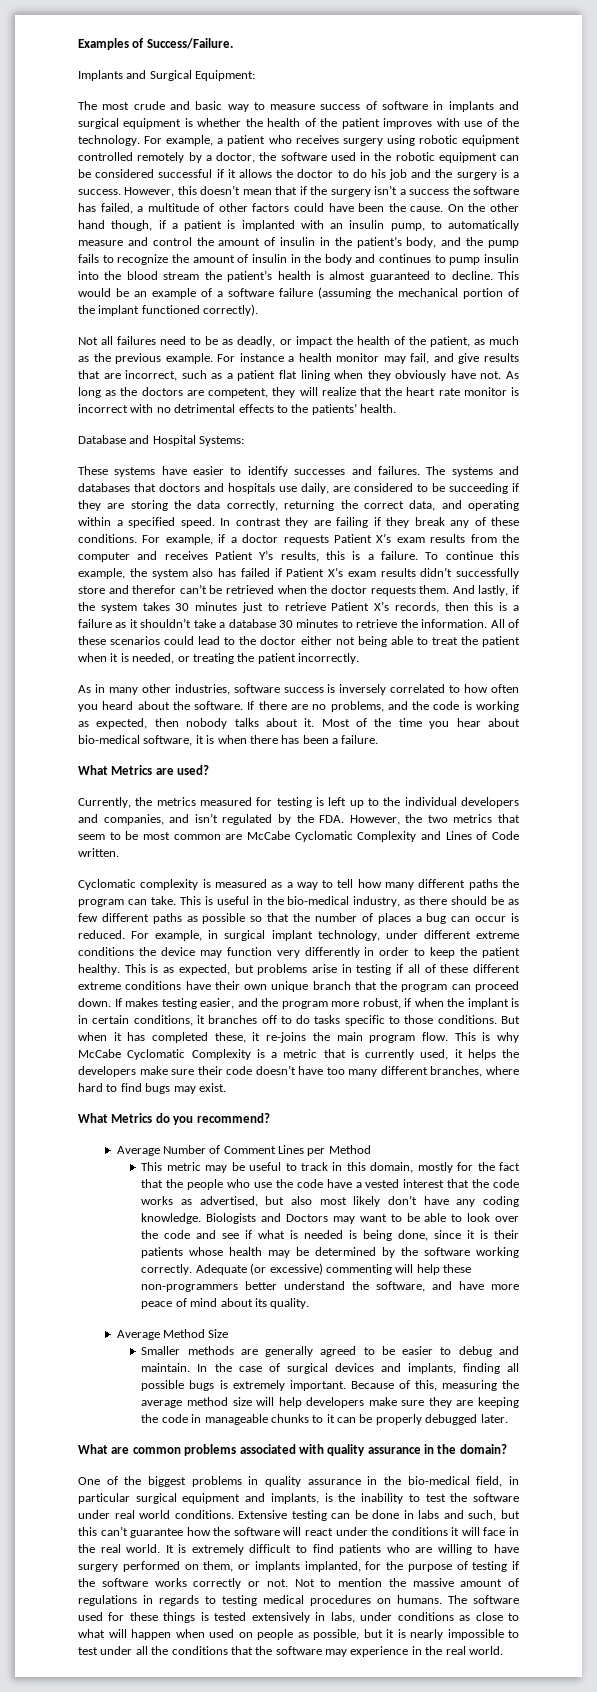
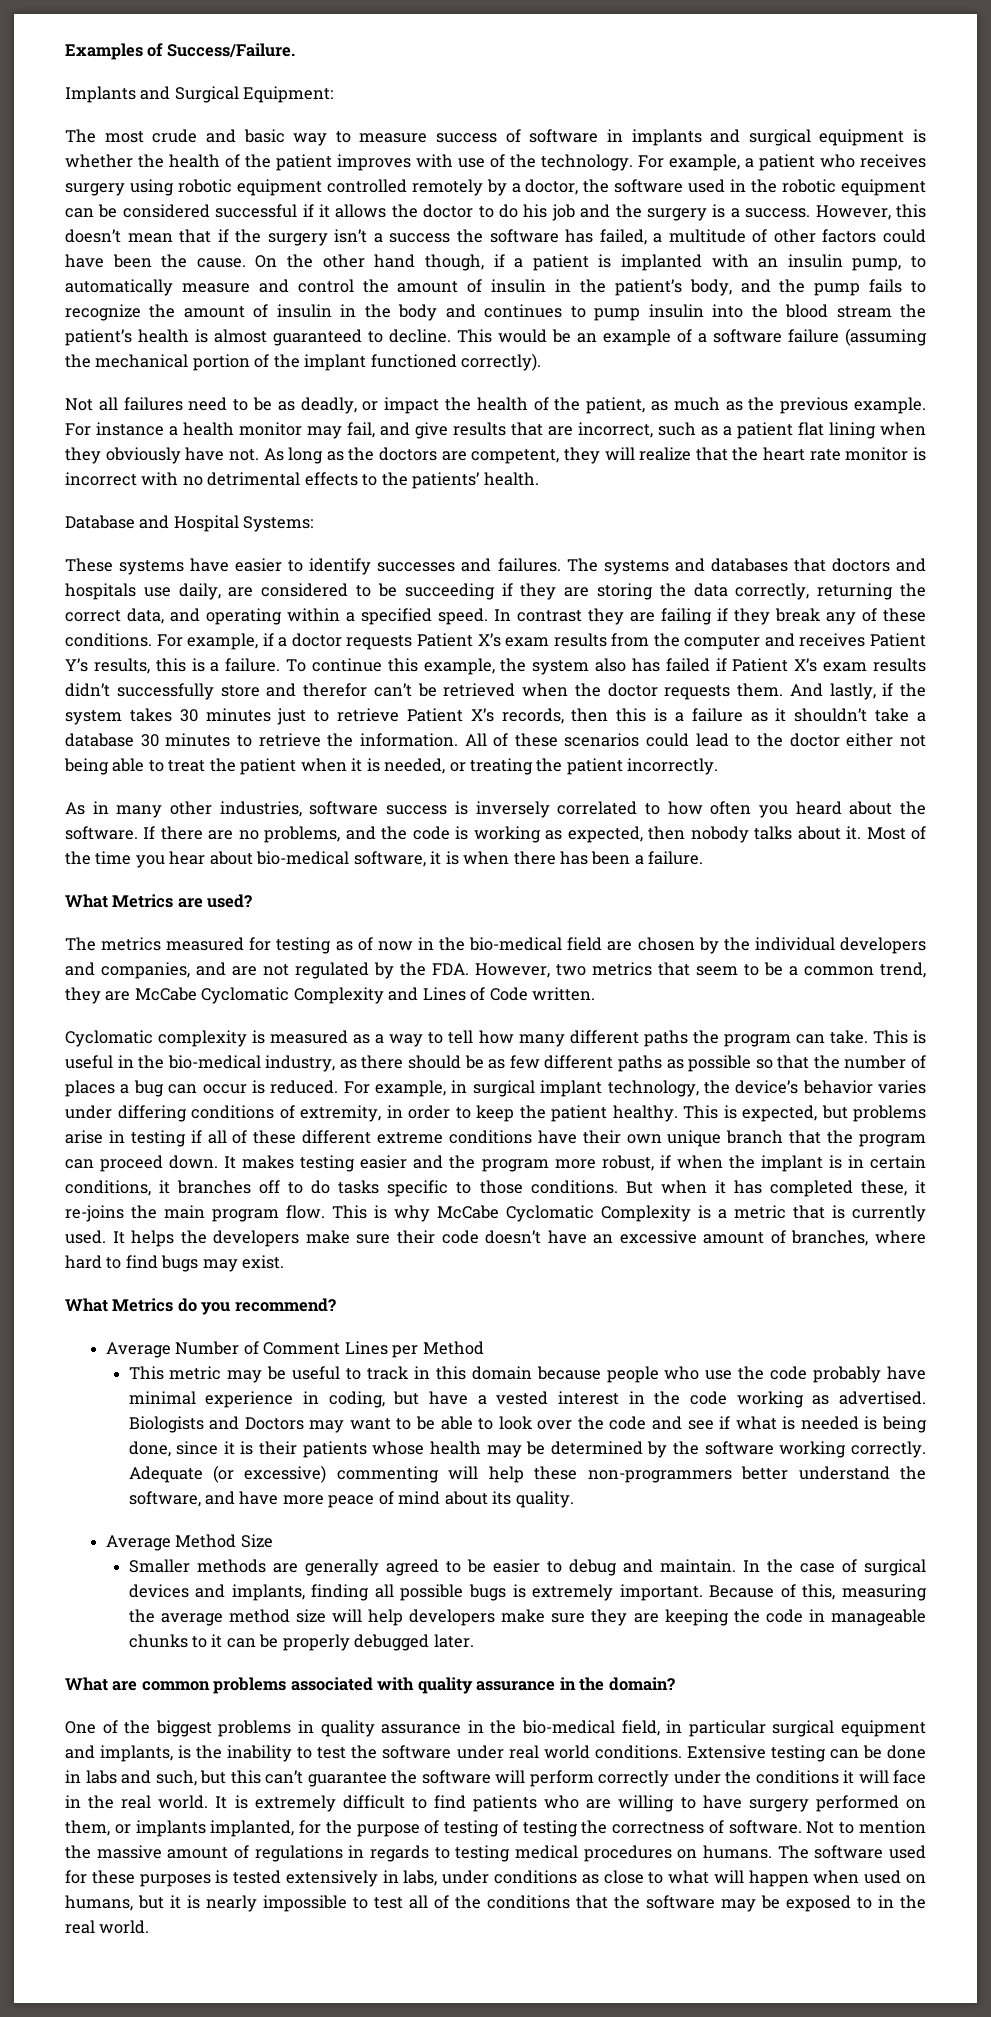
- Currently, the metrics measured for testing is left up to the individual developers and companies, and isn’t regulated by the FDA. However, the two metrics that seem to be most common are McCabe Cyclomatic Complexity and Lines of Code written.
+ The metrics measured for testing as of now in the bio-medical field are chosen by the individual developers and companies, and are not regulated by the FDA. However, two metrics that seem to be a common trend, they are McCabe Cyclomatic Complexity and Lines of Code written.
- For example, in surgical implant technology, under different extreme conditions the device may function very differently in order to keep the patient healthy.
+ For example, in surgical implant technology, the device’s behavior varies under differing conditions of extremity, in order to keep the patient healthy.
- This is as expected, but problems arise in testing if all of these different extreme conditions have their own unique branch that the program can proceed down.
+ This is expected, but problems arise in testing if all of these different extreme conditions have their own unique branch that the program can proceed down.
- If makes testing easier, and the program more robust, if when the implant is in certain conditions, it branches off to do tasks specific to those conditions.
+ It makes testing easier and the program more robust, if when the implant is in certain conditions, it branches off to do tasks specific to those conditions.
- This is why McCabe Cyclomatic Complexity is a metric that is currently used, it helps the developers make sure their code doesn’t have too many different branches, where hard to find bugs may exist.
+ This is why McCabe Cyclomatic Complexity is a metric that is currently used. It helps the developers make sure their code doesn’t have an excessive amount of branches, where hard to find bugs may exist.
- This metric may be useful to track in this domain, mostly for the fact that the people who use the code have a vested interest that the code works as advertised, but also most likely don’t have any coding knowledge.
+ This metric may be useful to track in this domain because people who use the code probably have minimal experience in coding, but have a vested interest in the code working as advertised.
- Extensive testing can be done in labs and such, but this can’t guarantee how the software will react under the conditions it will face in the real world.
+ Extensive testing can be done in labs and such, but this can’t guarantee the software will perform correctly under the conditions it will face in the real world.
- It is extremely difficult to find patients who are willing to have surgery performed on them, or implants implanted, for the purpose of testing if the software works correctly or not.
+ It is extremely difficult to find patients who are willing to have surgery performed on them, or implants implanted, for the purpose of testing of testing the correctness of software.
- The software used for these things is tested extensively in labs, under conditions as close to what will happen when used on people as possible, but it is nearly impossible to test under all the conditions that the software may experience in the real world.
+ The software used for these purposes is tested extensively in labs, under conditions as close to what will happen when used on humans, but it is nearly impossible to test all of the conditions that the software may be exposed to in the real world.

